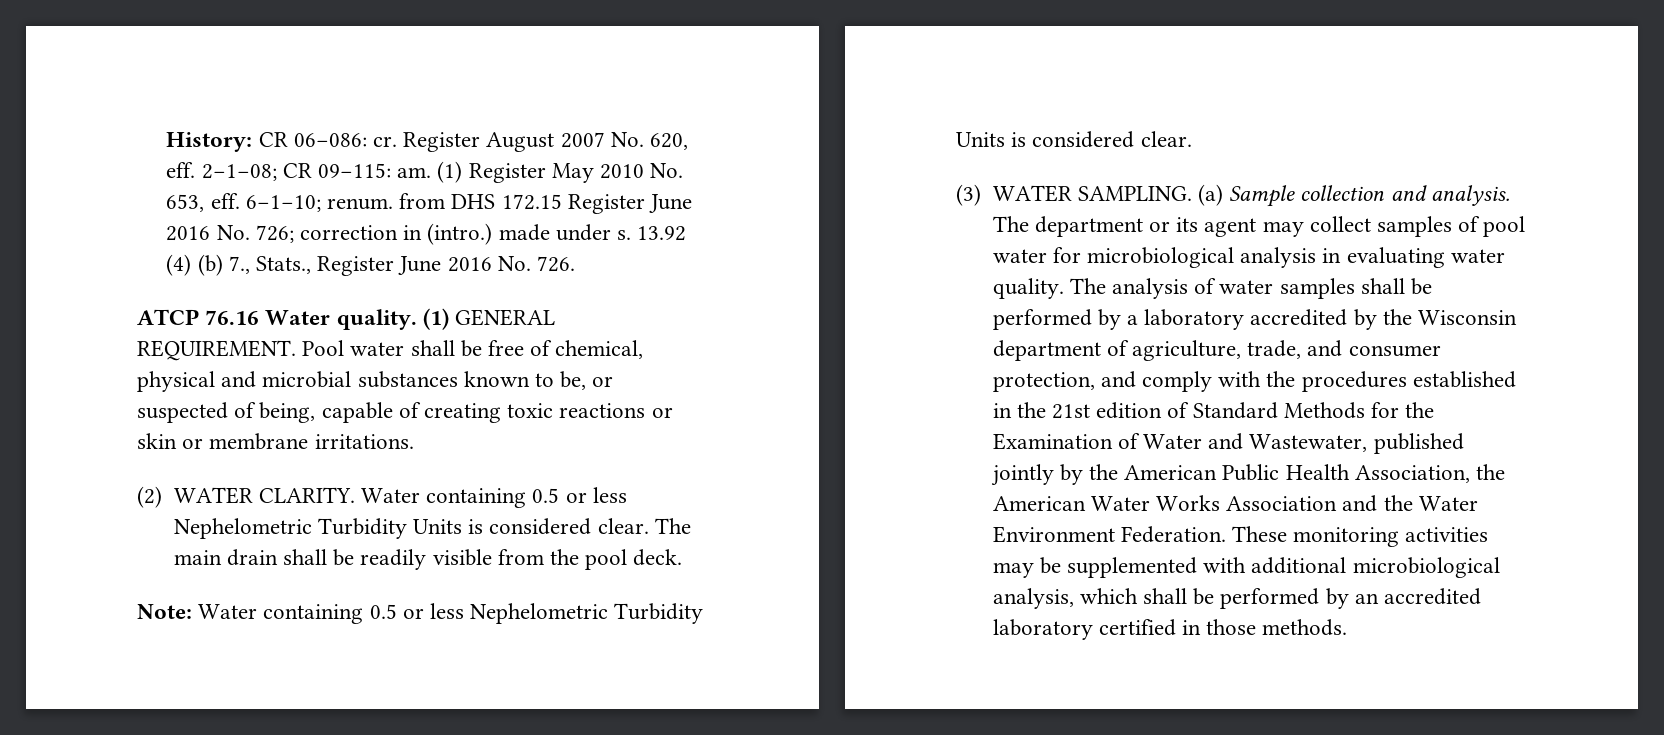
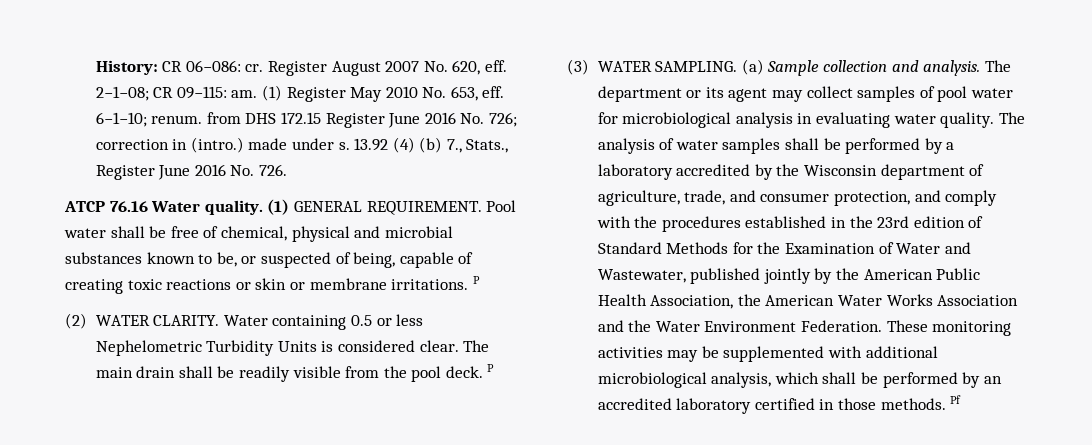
- Pool water shall be free of chemical, physical and microbial substances known to be, or suspected of being, capable of creating toxic reactions or skin or membrane irritations.
+ Pool water shall be free of chemical, physical and microbial substances known to be, or suspected of being, capable of creating toxic reactions or skin or membrane irritations. P
- The main drain shall be readily visible from the pool deck.
- Note: Water containing 0.5 or less Nephelometric Turbidity Units is considered clear.
+ The main drain shall be readily visible from the pool deck. P
- The analysis of water samples shall be performed by a laboratory accredited by the Wisconsin department of agriculture, trade, and consumer protection, and comply with the procedures established in the 21st edition of Standard Methods for the Examination of Water and Wastewater, published jointly by the American Public Health Association, the American Water Works Association and the Water Environment Federation.
+ The analysis of water samples shall be performed by a laboratory accredited by the Wisconsin department of agriculture, trade, and consumer protection, and comply with the procedures established in the 23rd edition of Standard Methods for the Examination of Water and Wastewater, published jointly by the American Public Health Association, the American Water Works Association and the Water Environment Federation.
+ Pf

